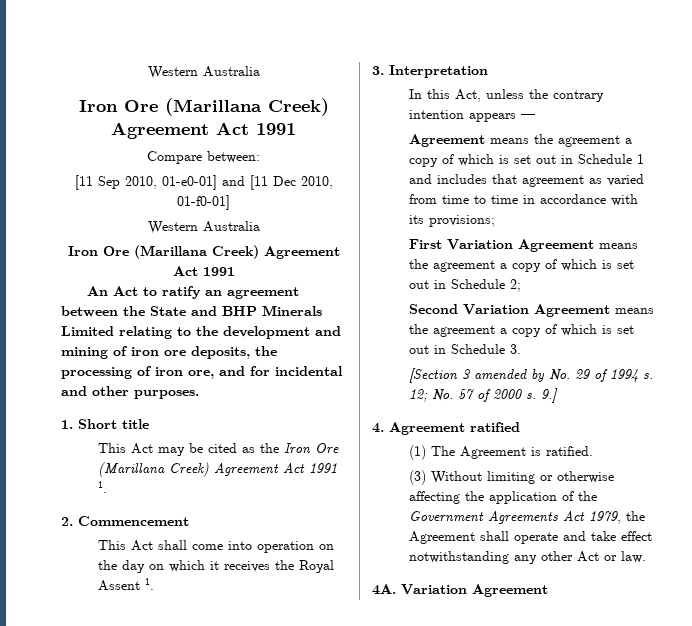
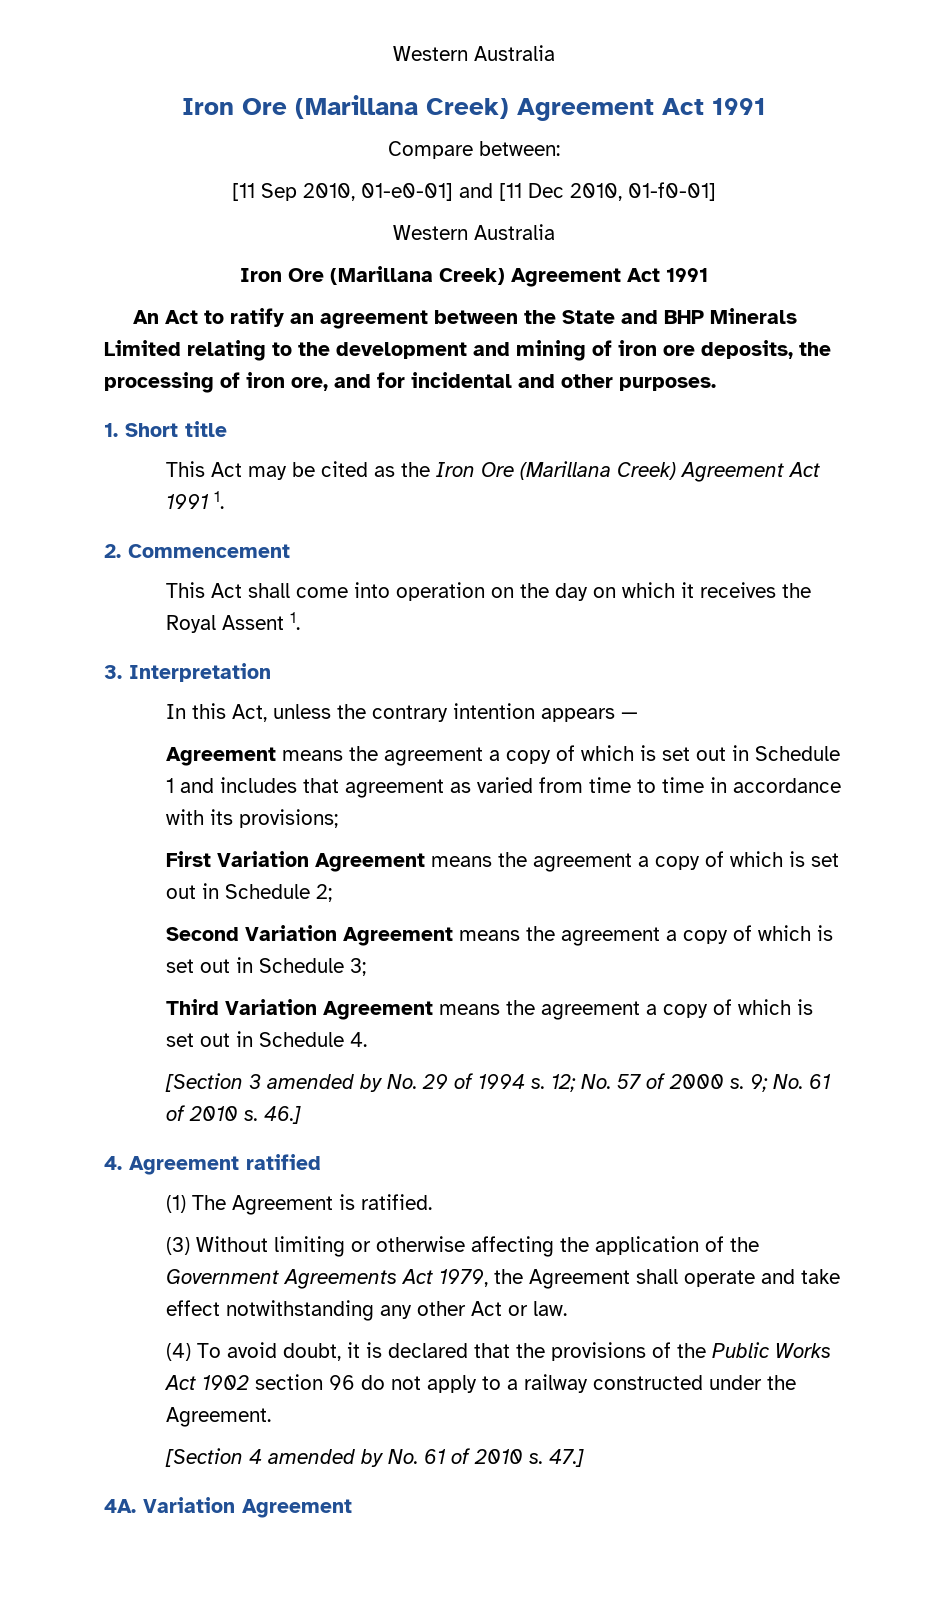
- Second Variation Agreement means the agreement a copy of which is set out in Schedule 3.
+ Second Variation Agreement means the agreement a copy of which is set out in Schedule 3;
+ Third Variation Agreement means the agreement a copy of which is set out in Schedule 4.
- 9.]
+ 9; No. 61 of 2010 s. 46.]
+ (4) To avoid doubt, it is declared that the provisions of the Public Works Act 1902 section 96 do not apply to a railway constructed under the Agreement.
+ [Section 4 amended by No. 61 of 2010 s. 47.]

